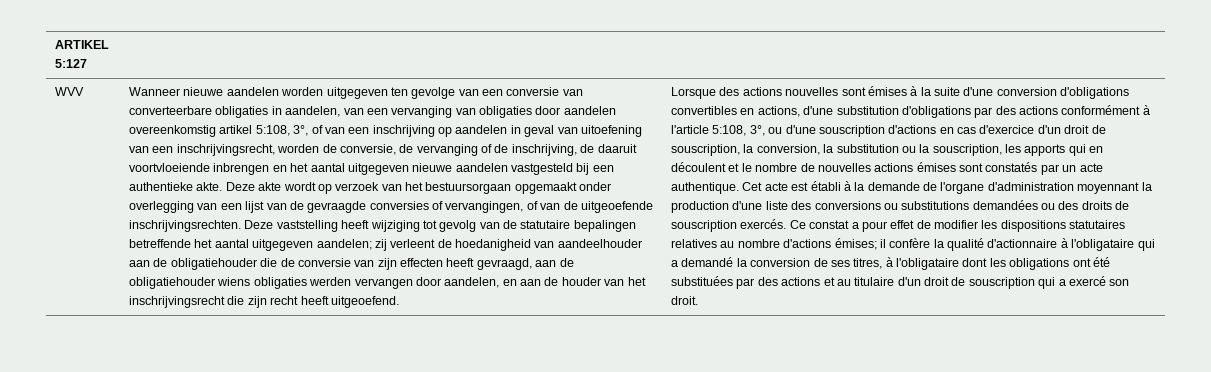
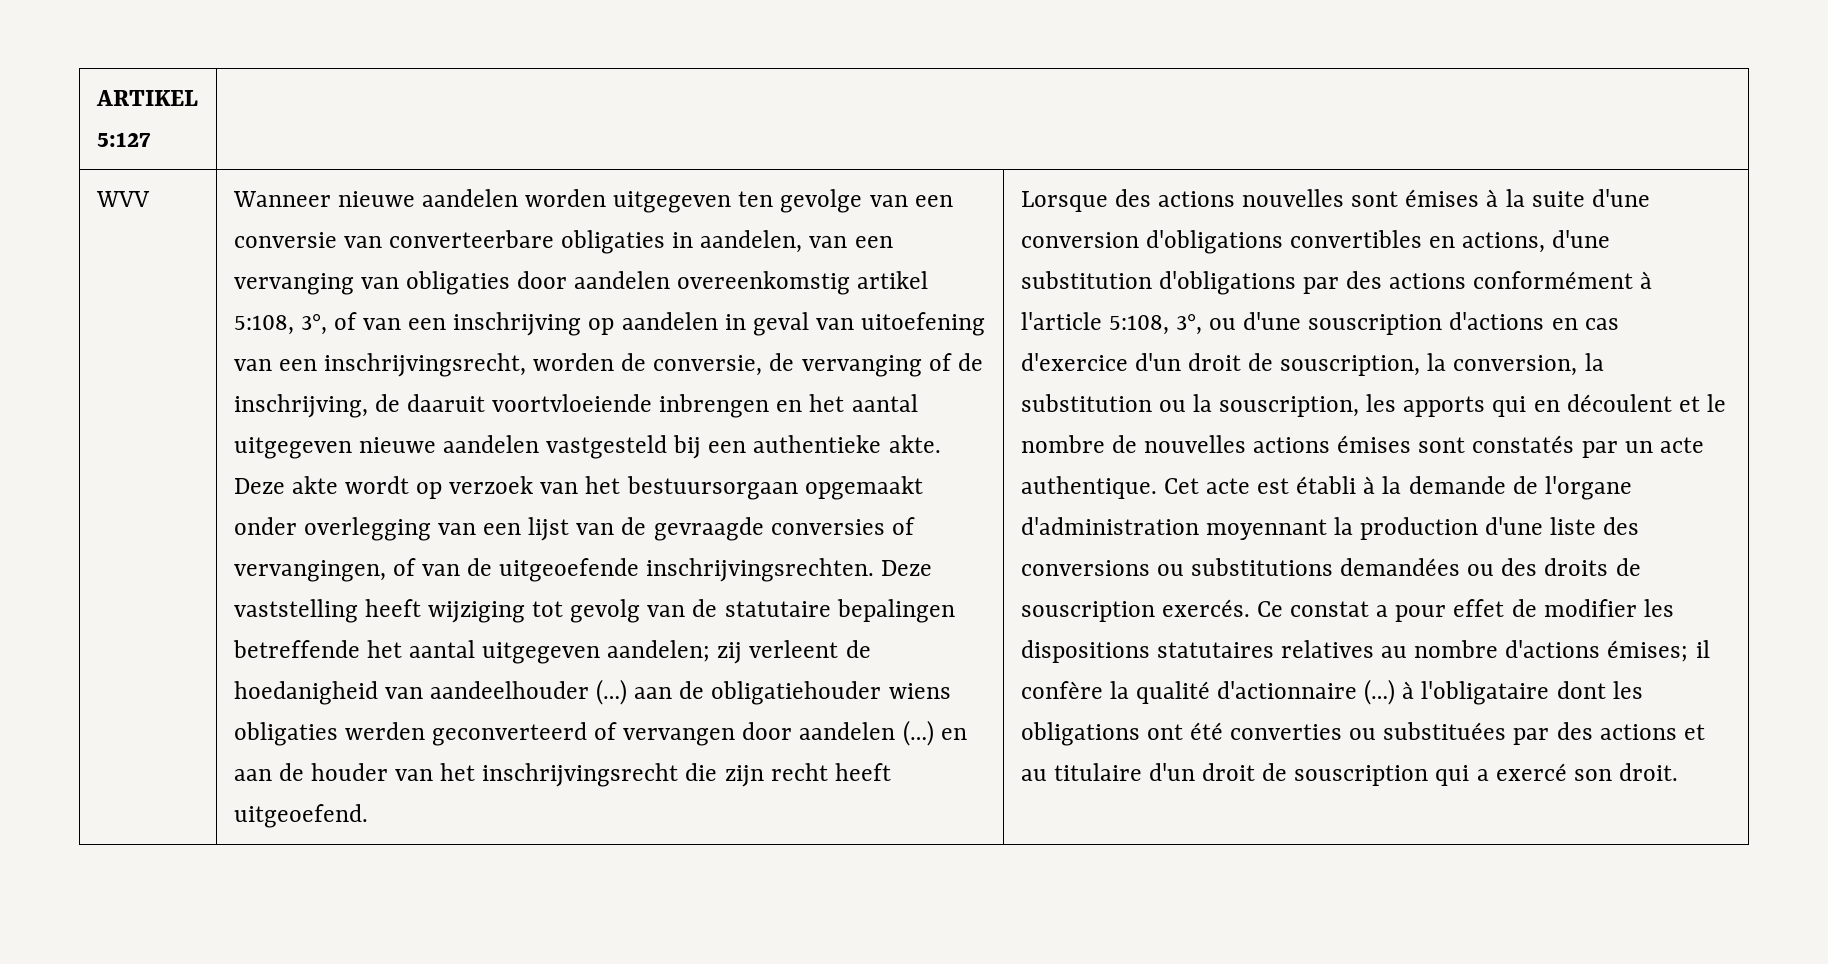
- Deze vaststelling heeft wijziging tot gevolg van de statutaire bepalingen betreffende het aantal uitgegeven aandelen; zij verleent de hoedanigheid van aandeelhouder aan de obligatiehouder die de conversie van zijn effecten heeft gevraagd, aan de obligatiehouder wiens obligaties werden vervangen door aandelen, en aan de houder van het inschrijvingsrecht die zijn recht heeft uitgeoefend.
+ Deze vaststelling heeft wijziging tot gevolg van de statutaire bepalingen betreffende het aantal uitgegeven aandelen; zij verleent de hoedanigheid van aandeelhouder (…) aan de obligatiehouder wiens obligaties werden geconverteerd of vervangen door aandelen (…) en aan de houder van het inschrijvingsrecht die zijn recht heeft uitgeoefend.
- Ce constat a pour effet de modifier les dispositions statutaires relatives au nombre d'actions émises; il confère la qualité d'actionnaire à l'obligataire qui a demandé la conversion de ses titres, à l'obligataire dont les obligations ont été substituées par des actions et au titulaire d'un droit de souscription qui a exercé son droit.
+ Ce constat a pour effet de modifier les dispositions statutaires relatives au nombre d'actions émises; il confère la qualité d'actionnaire (…) à l'obligataire dont les obligations ont été converties ou substituées par des actions et au titulaire d'un droit de souscription qui a exercé son droit.

